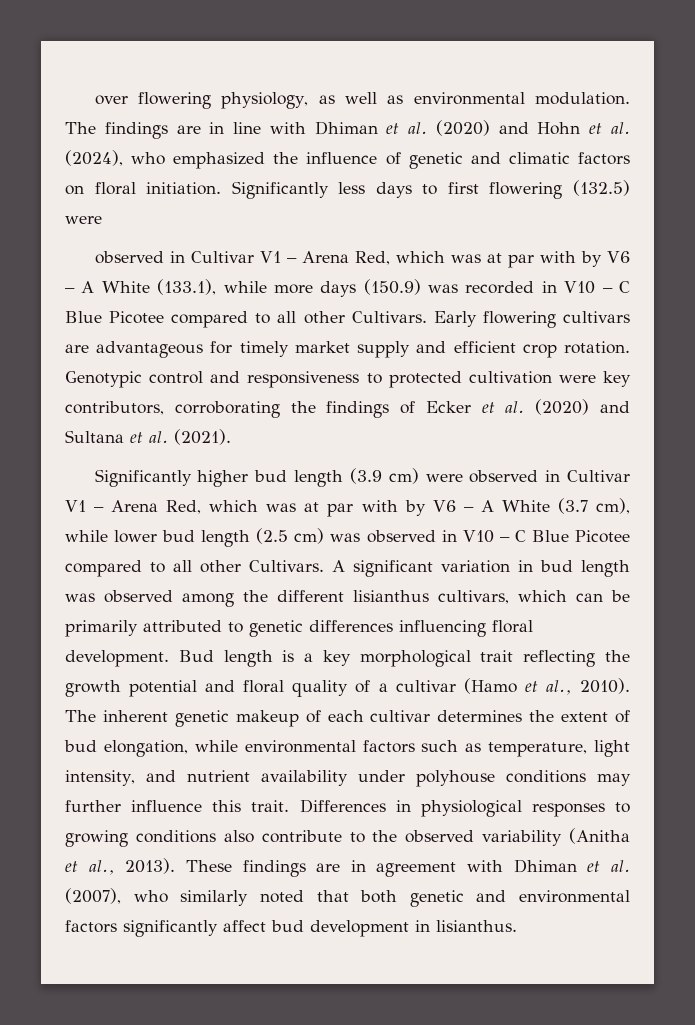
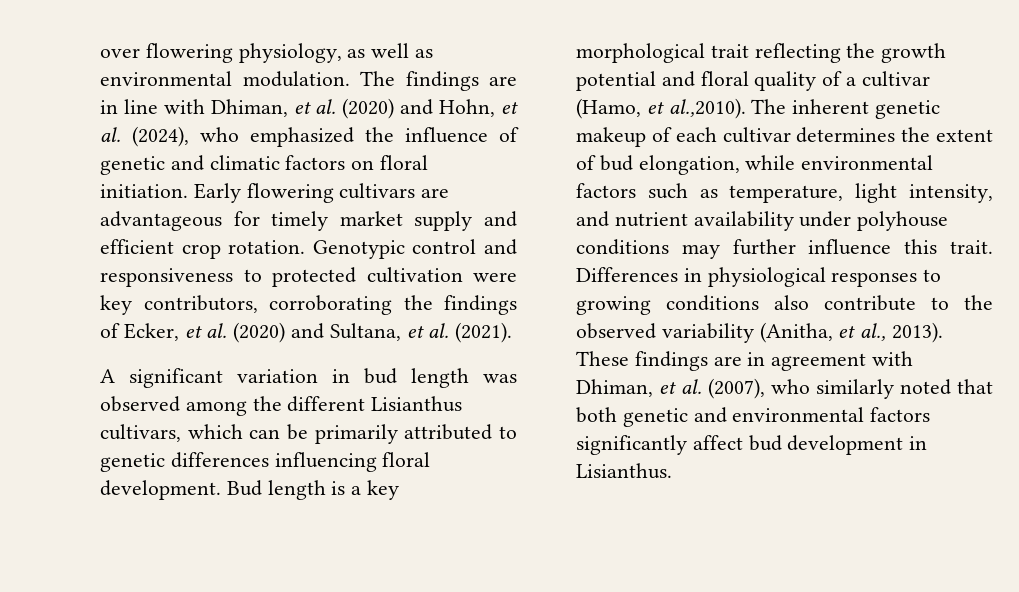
- The findings are in line with Dhiman et al. (2020) and Hohn et al. (2024), who emphasized the influence of genetic and climatic factors on floral initiation.
+ The findings are in line with Dhiman, et al. (2020) and Hohn, et al. (2024), who emphasized the influence of genetic and climatic factors on floral initiation.
- Significantly less days to first flowering (132.5) were
- observed in Cultivar V1 – Arena Red, which was at par with by V6 – A White (133.1), while more days (150.9) was recorded in V10 – C Blue Picotee compared to all other Cultivars.
- Genotypic control and responsiveness to protected cultivation were key contributors, corroborating the findings of Ecker et al. (2020) and Sultana et al. (2021).
+ Genotypic control and responsiveness to protected cultivation were key contributors, corroborating the findings of Ecker, et al. (2020) and Sultana, et al. (2021).
- Significantly higher bud length (3.9 cm) were observed in Cultivar V1 – Arena Red, which was at par with by V6 – A White (3.7 cm), while lower bud length (2.5 cm) was observed in V10 – C Blue Picotee compared to all other Cultivars. A significant variation in bud length was observed among the different lisianthus cultivars, which can be primarily attributed to genetic differences influencing floral development.
+ A significant variation in bud length was observed among the different Lisianthus cultivars, which can be primarily attributed to genetic differences influencing floral development.
- Bud length is a key morphological trait reflecting the growth potential and floral quality of a cultivar (Hamo et al., 2010). The inherent genetic makeup of each cultivar determines the extent of bud elongation, while environmental factors such as temperature, light intensity, and nutrient availability under polyhouse conditions may further influence this trait.
+ Bud length is a key morphological trait reflecting the growth potential and floral quality of a cultivar (Hamo, et al.,2010). The inherent genetic makeup of each cultivar determines the extent of bud elongation, while environmental factors such as temperature, light intensity, and nutrient availability under polyhouse conditions may further influence this trait.
- Differences in physiological responses to growing conditions also contribute to the observed variability (Anitha et al., 2013).
+ Differences in physiological responses to growing conditions also contribute to the observed variability (Anitha, et al., 2013).
- These findings are in agreement with Dhiman et al. (2007), who similarly noted that both genetic and environmental factors significantly affect bud development in lisianthus.
+ These findings are in agreement with Dhiman, et al. (2007), who similarly noted that both genetic and environmental factors significantly affect bud development in Lisianthus.

